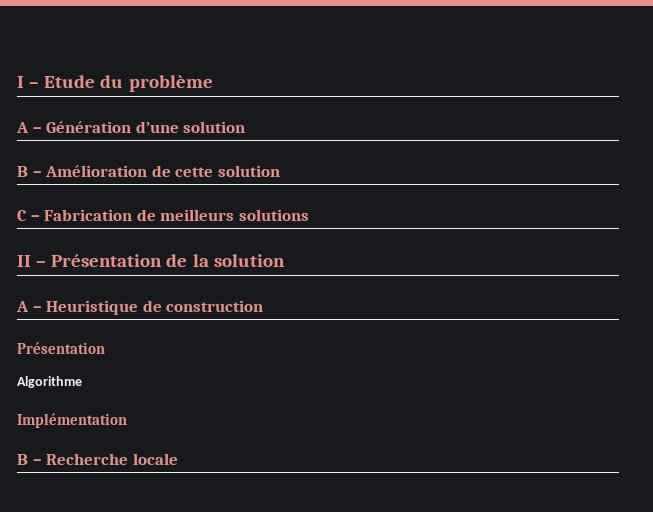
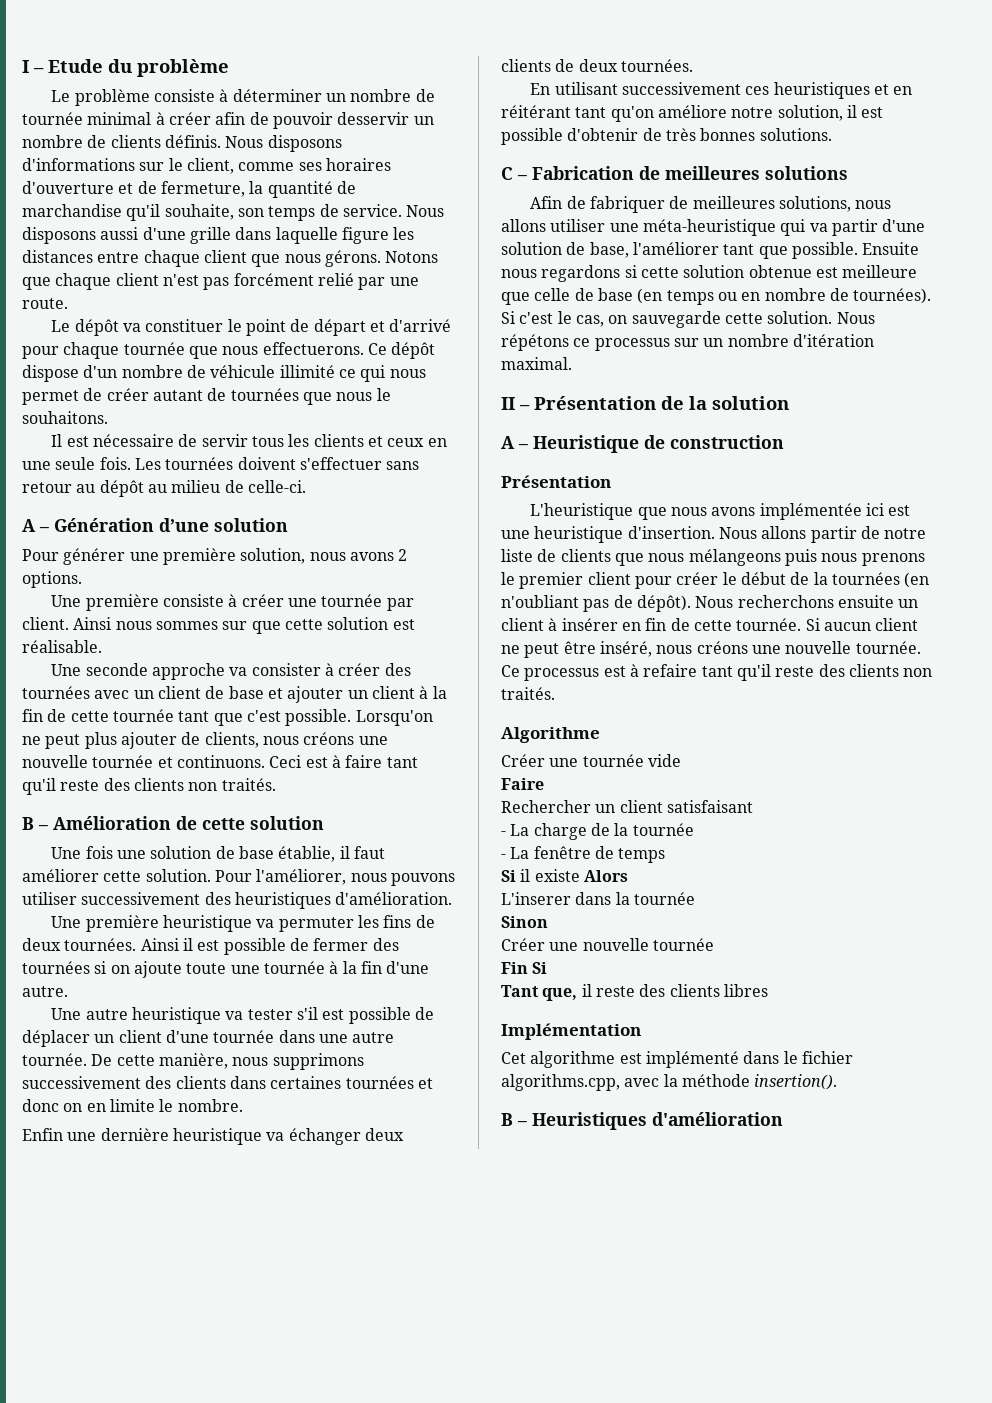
+ Le problème consiste à déterminer un nombre de tournée minimal à créer afin de pouvoir desservir un nombre de clients définis. Nous disposons d'informations sur le client, comme ses horaires d'ouverture et de fermeture, la quantité de marchandise qu'il souhaite, son temps de service. Nous disposons aussi d'une grille dans laquelle figure les distances entre chaque client que nous gérons. Notons que chaque client n'est pas forcément relié par une route.
+ Le dépôt va constituer le point de départ et d'arrivé pour chaque tournée que nous effectuerons. Ce dépôt dispose d'un nombre de véhicule illimité ce qui nous permet de créer autant de tournées que nous le souhaitons.
+ Il est nécessaire de servir tous les clients et ceux en une seule fois. Les tournées doivent s'effectuer sans retour au dépôt au milieu de celle-ci.
+ Pour générer une première solution, nous avons 2 options.
+ Une première consiste à créer une tournée par client. Ainsi nous sommes sur que cette solution est réalisable.
+ Une seconde approche va consister à créer des tournées avec un client de base et ajouter un client à la fin de cette tournée tant que c'est possible. Lorsqu'on ne peut plus ajouter de clients, nous créons une nouvelle tournée et continuons. Ceci est à faire tant qu'il reste des clients non traités.
+ Une fois une solution de base établie, il faut améliorer cette solution. Pour l'améliorer, nous pouvons utiliser successivement des heuristiques d'amélioration.
+ Une première heuristique va permuter les fins de deux tournées. Ainsi il est possible de fermer des tournées si on ajoute toute une tournée à la fin d'une autre.
+ Une autre heuristique va tester s'il est possible de déplacer un client d'une tournée dans une autre tournée. De cette manière, nous supprimons successivement des clients dans certaines tournées et donc on en limite le nombre.
+ Enfin une dernière heuristique va échanger deux clients de deux tournées.
+ En utilisant successivement ces heuristiques et en réitérant tant qu'on améliore notre solution, il est possible d'obtenir de très bonnes solutions.
- C – Fabrication de meilleurs solutions
+ C – Fabrication de meilleures solutions
+ Afin de fabriquer de meilleures solutions, nous allons utiliser une méta-heuristique qui va partir d'une solution de base, l'améliorer tant que possible. Ensuite nous regardons si cette solution obtenue est meilleure que celle de base (en temps ou en nombre de tournées). Si c'est le cas, on sauvegarde cette solution. Nous répétons ce processus sur un nombre d'itération maximal.
+ L'heuristique que nous avons implémentée ici est une heuristique d'insertion. Nous allons partir de notre liste de clients que nous mélangeons puis nous prenons le premier client pour créer le début de la tournées (en n'oubliant pas de dépôt). Nous recherchons ensuite un client à insérer en fin de cette tournée. Si aucun client ne peut être inséré, nous créons une nouvelle tournée. Ce processus est à refaire tant qu'il reste des clients non traités.
  Algorithme
+ Créer une tournée vide
+ Faire
+ Rechercher un client satisfaisant
+ - La charge de la tournée
+ - La fenêtre de temps
+ Si il existe Alors
+ L'inserer dans la tournée
+ Sinon
+ Créer une nouvelle tournée
+ Fin Si
+ Tant que, il reste des clients libres
  Implémentation
- B – Recherche locale
+ Cet algorithme est implémenté dans le fichier algorithms.cpp, avec la méthode insertion().
+ B – Heuristiques d'amélioration

